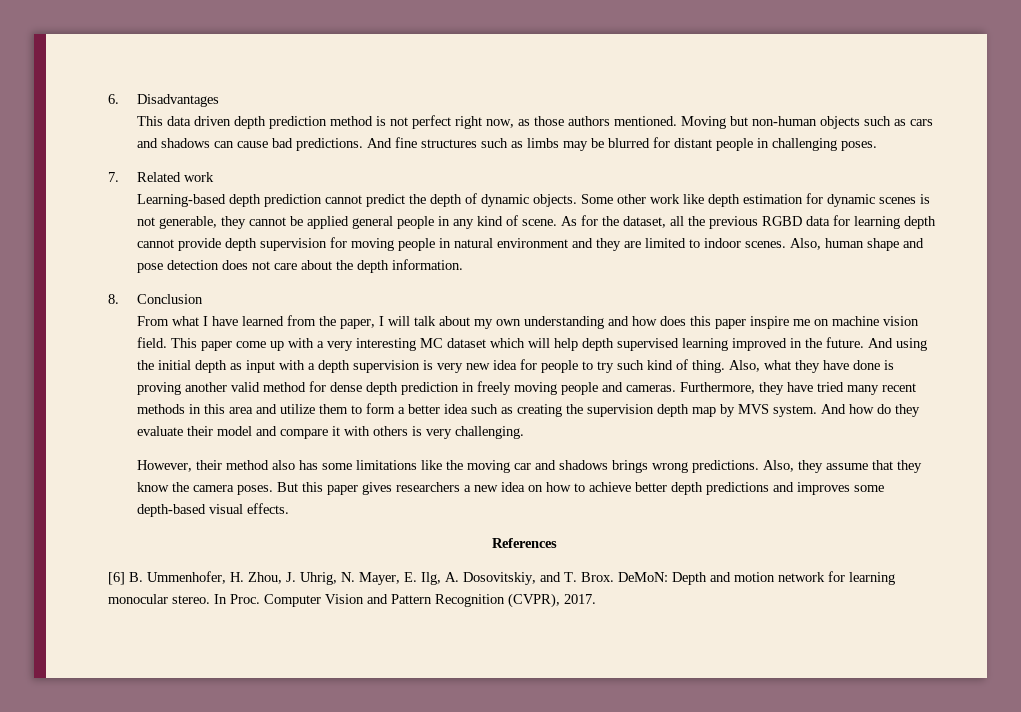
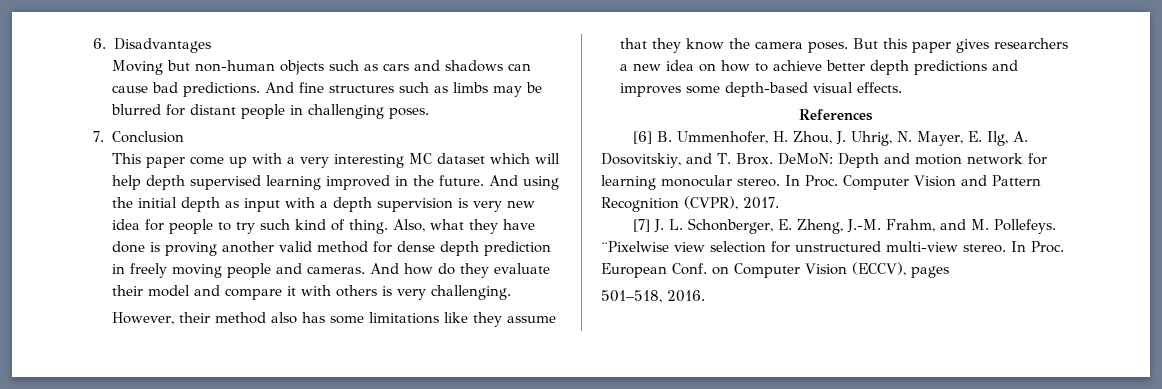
- This data driven depth prediction method is not perfect right now, as those authors mentioned.
- 7. Related work
- Learning-based depth prediction cannot predict the depth of dynamic objects. Some other work like depth estimation for dynamic scenes is not generable, they cannot be applied general people in any kind of scene. As for the dataset, all the previous RGBD data for learning depth cannot provide depth supervision for moving people in natural environment and they are limited to indoor scenes. Also, human shape and pose detection does not care about the depth information.
- 8. Conclusion
- From what I have learned from the paper, I will talk about my own understanding and how does this paper inspire me on machine vision field. This paper come up with a very interesting MC dataset which will help depth supervised learning improved in the future.
+ 7. Conclusion
+ This paper come up with a very interesting MC dataset which will help depth supervised learning improved in the future.
- Furthermore, they have tried many recent methods in this area and utilize them to form a better idea such as creating the supervision depth map by MVS system.
- However, their method also has some limitations like the moving car and shadows brings wrong predictions. Also, they assume that they know the camera poses.
+ However, their method also has some limitations like they assume that they know the camera poses.
+ [7] J. L. Schonberger, E. Zheng, J.-M. Frahm, and M. Pollefeys. ¨Pixelwise view selection for unstructured multi-view stereo. In Proc. European Conf. on Computer Vision (ECCV), pages
+ 501–518, 2016.

